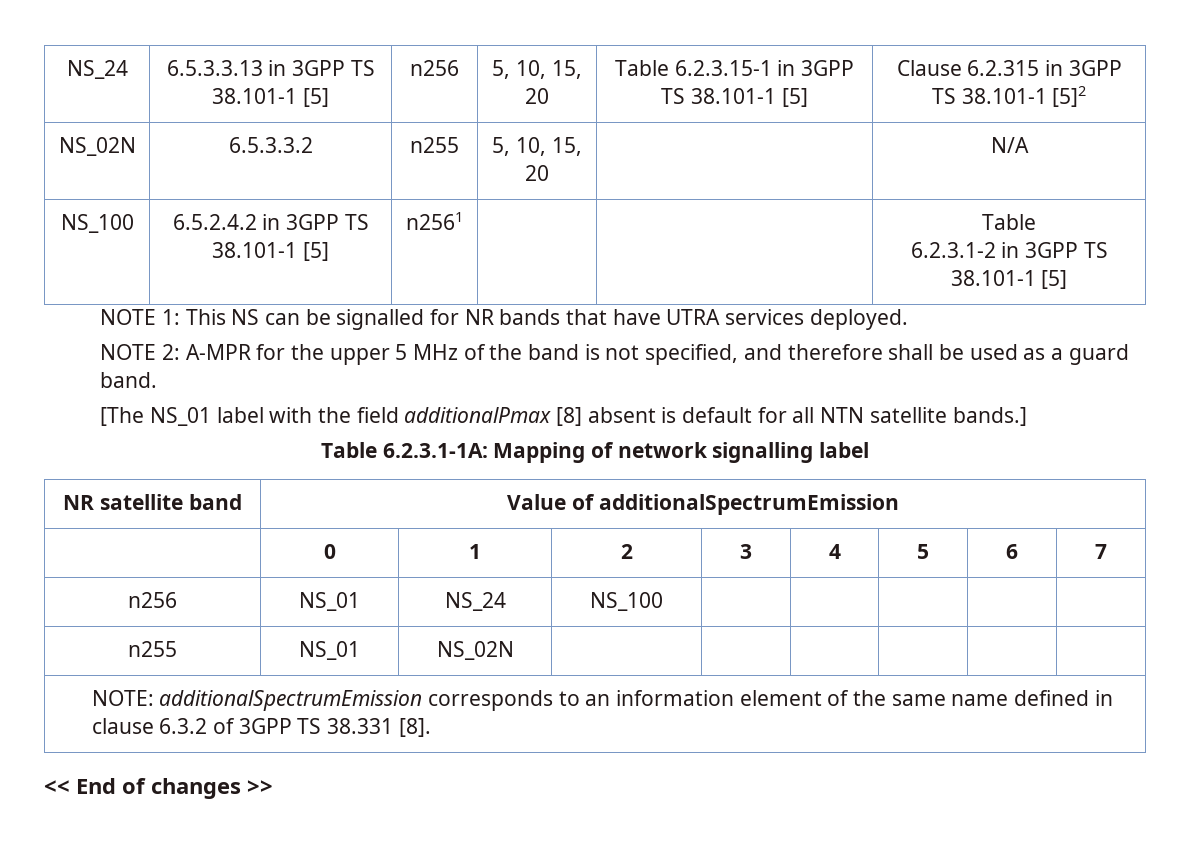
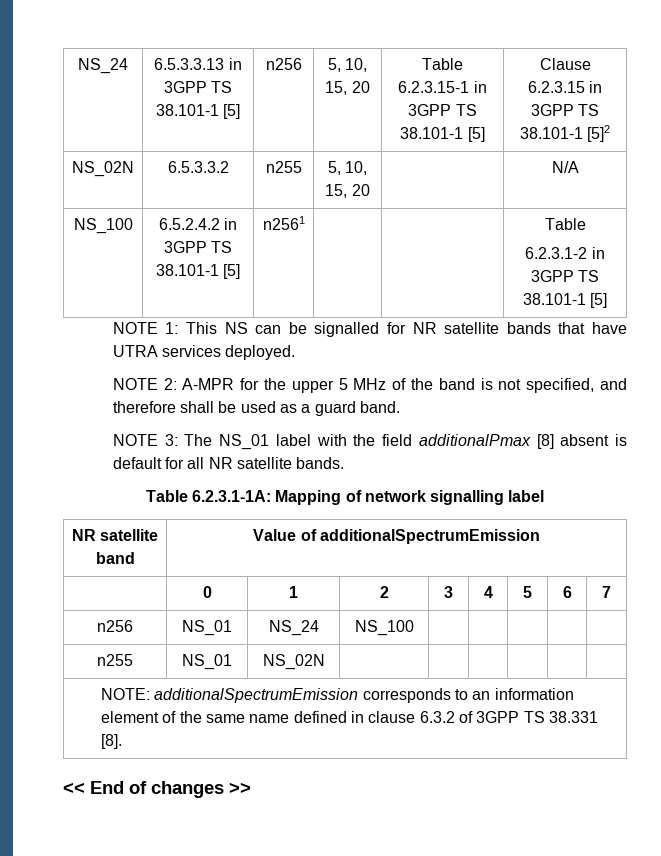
- NS_24 | 6.5.3.3.13 in 3GPP TS 38.101-1 [5] | n256 | 5, 10, 15, 20 | Table 6.2.3.15-1 in 3GPP TS 38.101-1 [5] | Clause 6.2.315 in 3GPP TS 38.101-1 [5]2
+ NS_24 | 6.5.3.3.13 in 3GPP TS 38.101-1 [5] | n256 | 5, 10, 15, 20 | Table 6.2.3.15-1 in 3GPP TS 38.101-1 [5] | Clause 6.2.3.15 in 3GPP TS 38.101-1 [5]2
- NOTE 1: This NS can be signalled for NR bands that have UTRA services deployed.
+ NOTE 1: This NS can be signalled for NR satellite bands that have UTRA services deployed.
- [The NS_01 label with the field additionalPmax [8] absent is default for all NTN satellite bands.]
+ NOTE 3: The NS_01 label with the field additionalPmax [8] absent is default for all NR satellite bands.

